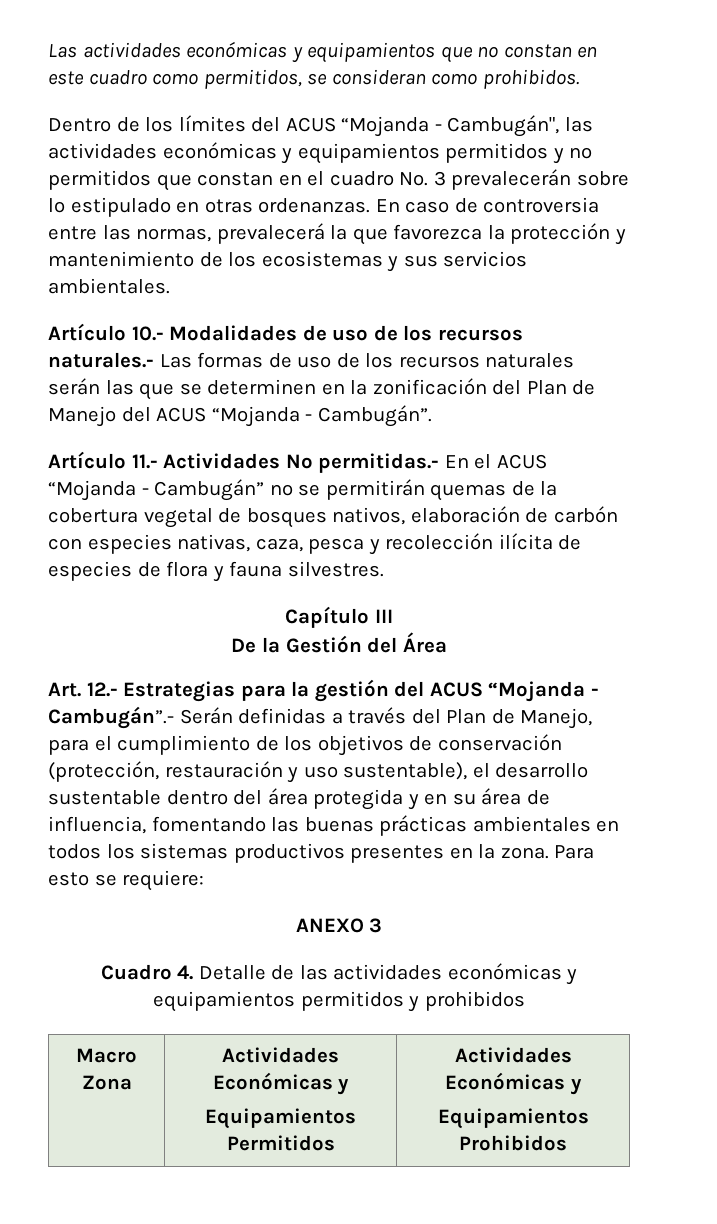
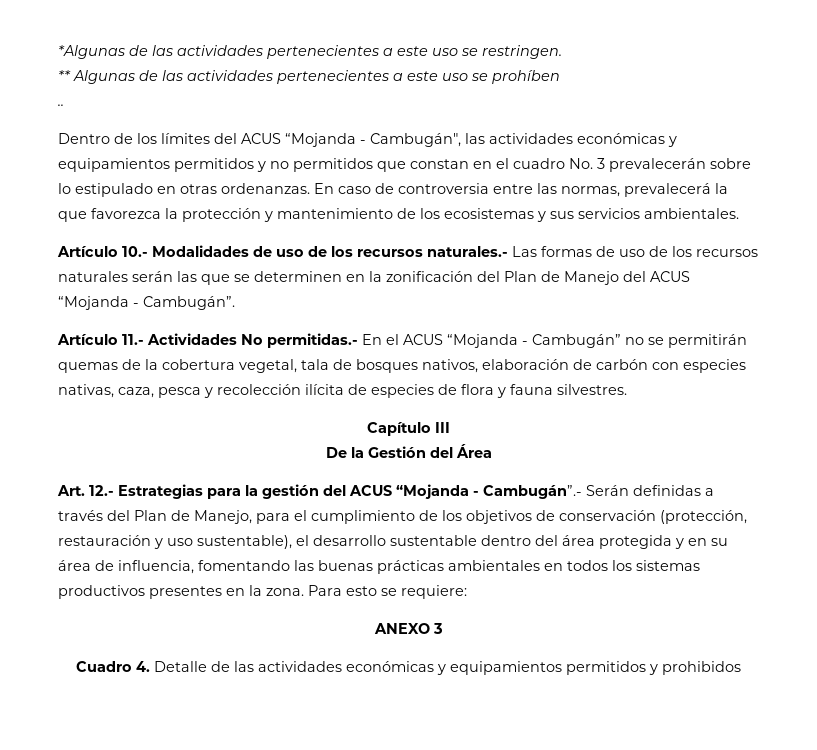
- Las actividades económicas y equipamientos que no constan en este cuadro como permitidos, se consideran como prohibidos.
+ *Algunas de las actividades pertenecientes a este uso se restringen.
+ ** Algunas de las actividades pertenecientes a este uso se prohíben
+ ..
- Artículo 11.- Actividades No permitidas.- En el ACUS “Mojanda - Cambugán” no se permitirán quemas de la cobertura vegetal de bosques nativos, elaboración de carbón con especies nativas, caza, pesca y recolección ilícita de especies de flora y fauna silvestres.
+ Artículo 11.- Actividades No permitidas.- En el ACUS “Mojanda - Cambugán” no se permitirán quemas de la cobertura vegetal, tala de bosques nativos, elaboración de carbón con especies nativas, caza, pesca y recolección ilícita de especies de flora y fauna silvestres.
- Macro Zona | Actividades Económicas y
- Equipamientos Permitidos | Actividades Económicas y
- Equipamientos Prohibidos

